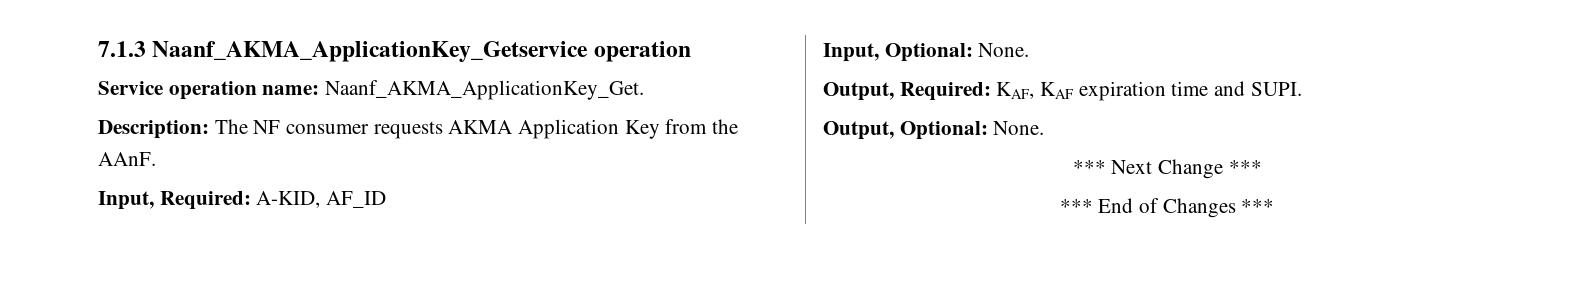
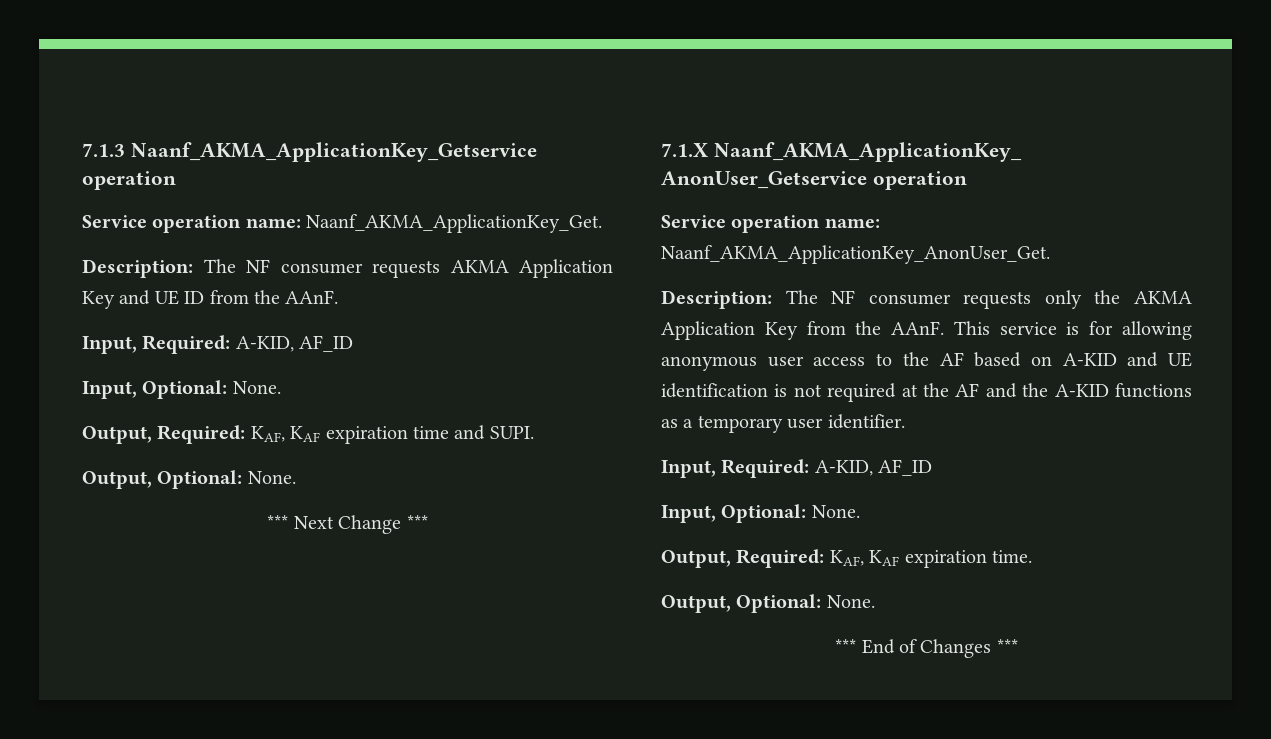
- Description: The NF consumer requests AKMA Application Key from the AAnF.
+ Description: The NF consumer requests AKMA Application Key and UE ID from the AAnF.
+ 7.1.X Naanf_AKMA_ApplicationKey_ AnonUser_Getservice operation
+ Service operation name: Naanf_AKMA_ApplicationKey_AnonUser_Get.
+ Description: The NF consumer requests only the AKMA Application Key from the AAnF. This service is for allowing anonymous user access to the AF based on A-KID and UE identification is not required at the AF and the A-KID functions as a temporary user identifier.
+ Input, Required: A-KID, AF_ID
+ Input, Optional: None.
+ Output, Required: KAF, KAF expiration time.
+ Output, Optional: None.

